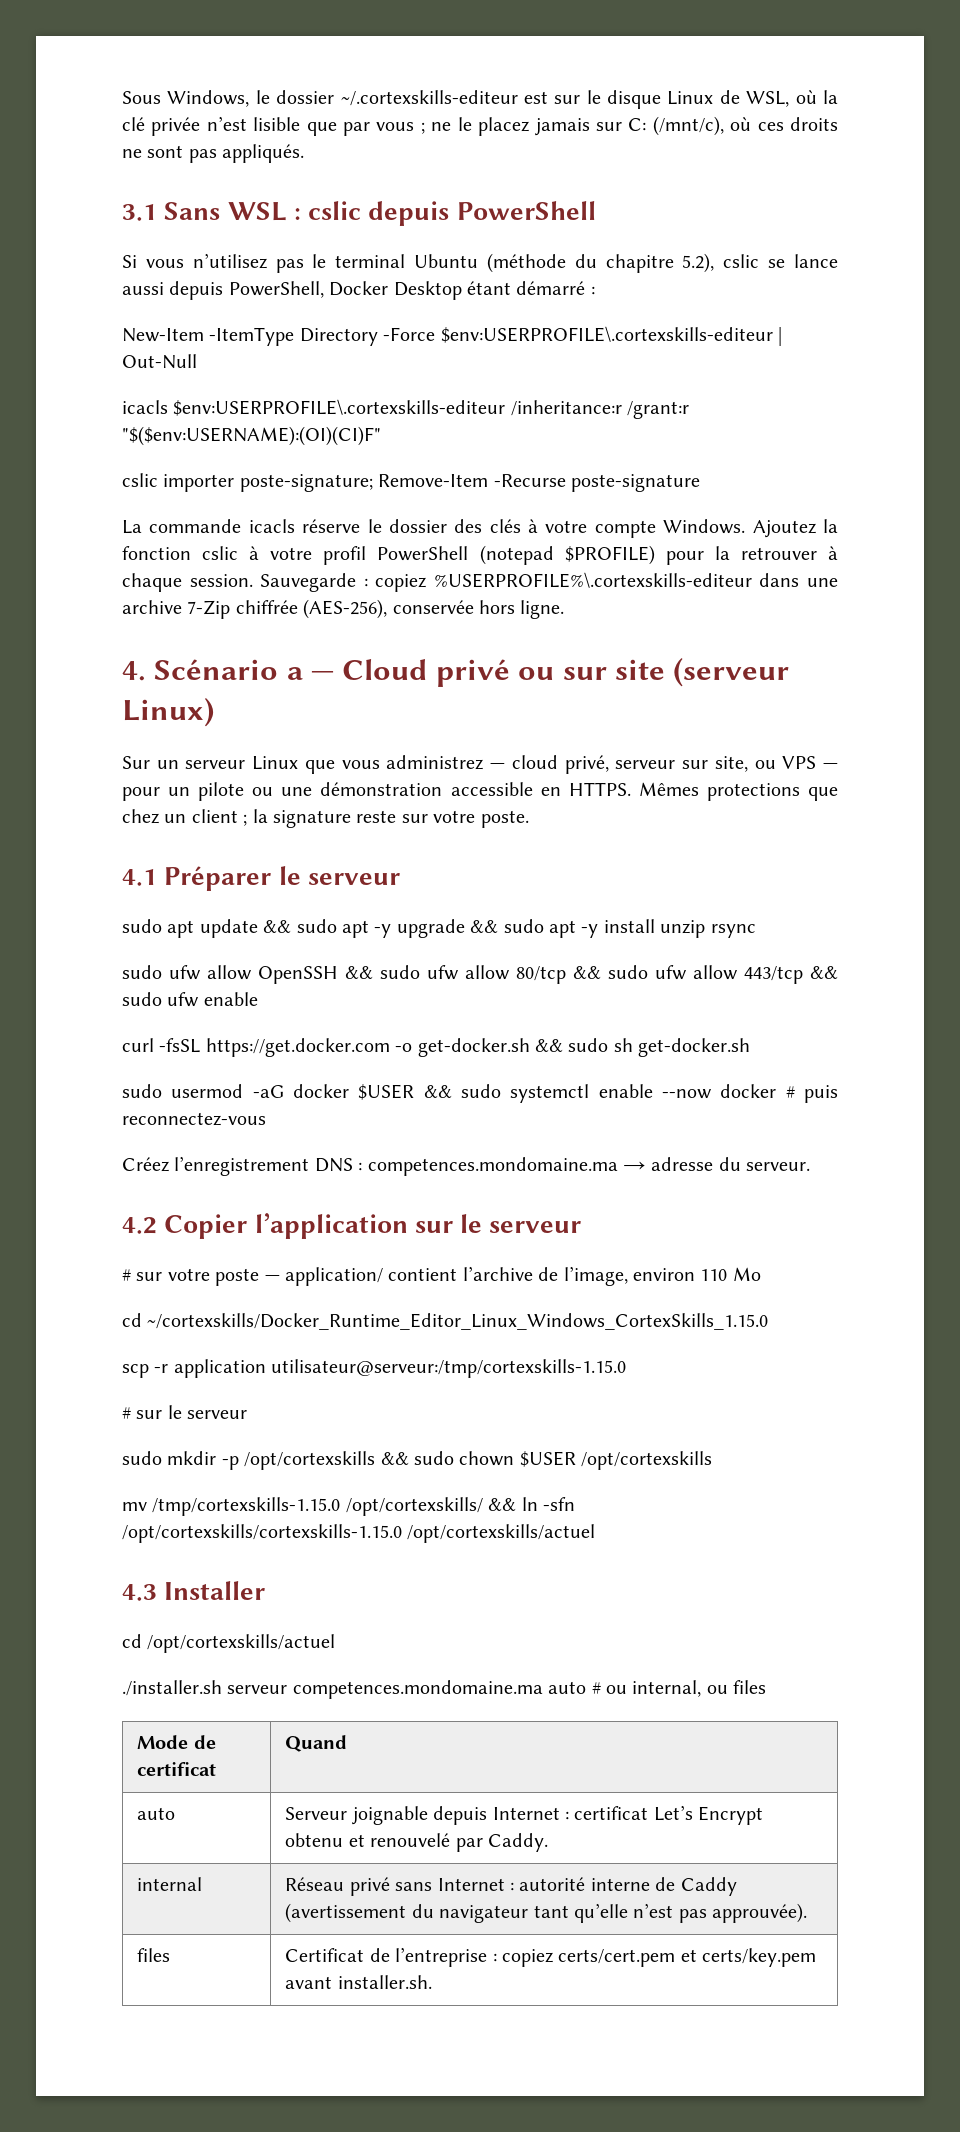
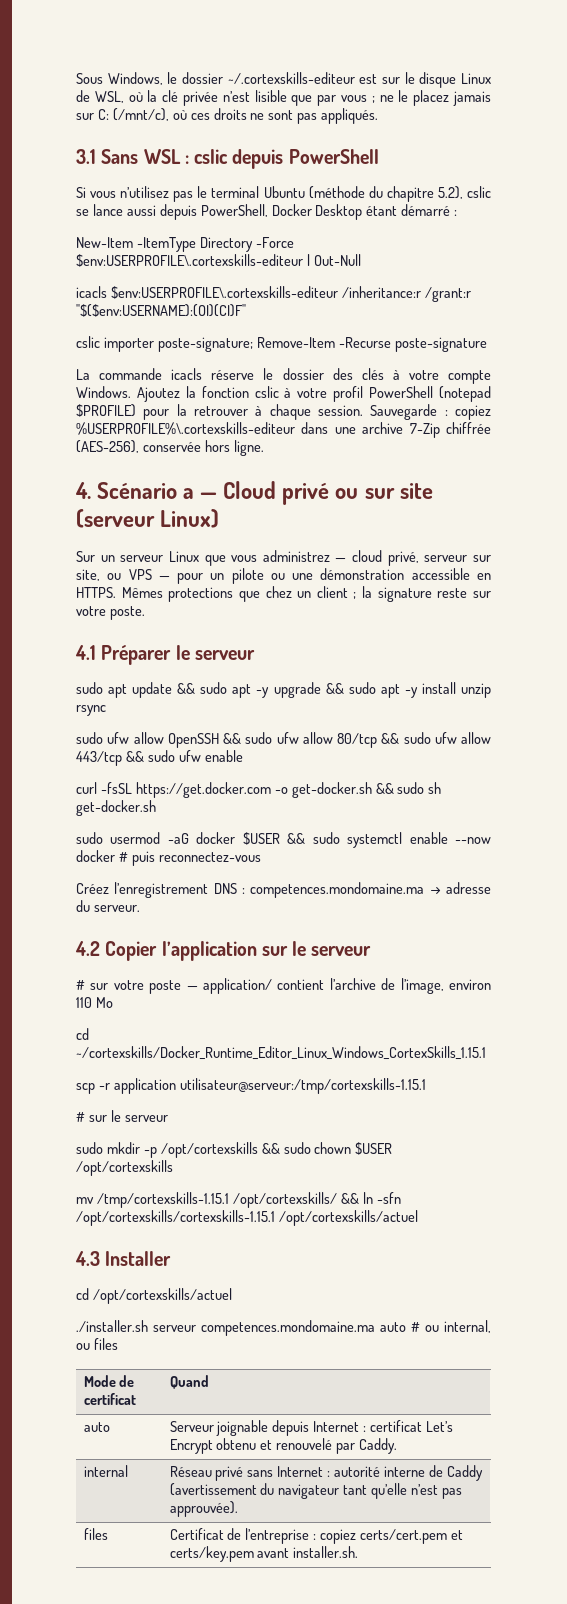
- cd ~/cortexskills/Docker_Runtime_Editor_Linux_Windows_CortexSkills_1.15.0
+ cd ~/cortexskills/Docker_Runtime_Editor_Linux_Windows_CortexSkills_1.15.1
- scp -r application utilisateur@serveur:/tmp/cortexskills-1.15.0
+ scp -r application utilisateur@serveur:/tmp/cortexskills-1.15.1
- mv /tmp/cortexskills-1.15.0 /opt/cortexskills/ && ln -sfn /opt/cortexskills/cortexskills-1.15.0 /opt/cortexskills/actuel
+ mv /tmp/cortexskills-1.15.1 /opt/cortexskills/ && ln -sfn /opt/cortexskills/cortexskills-1.15.1 /opt/cortexskills/actuel

